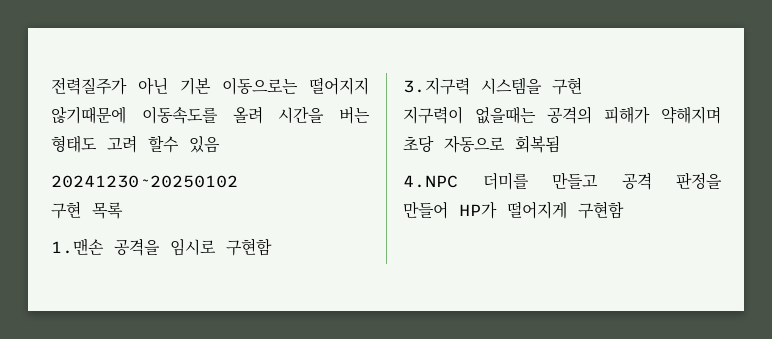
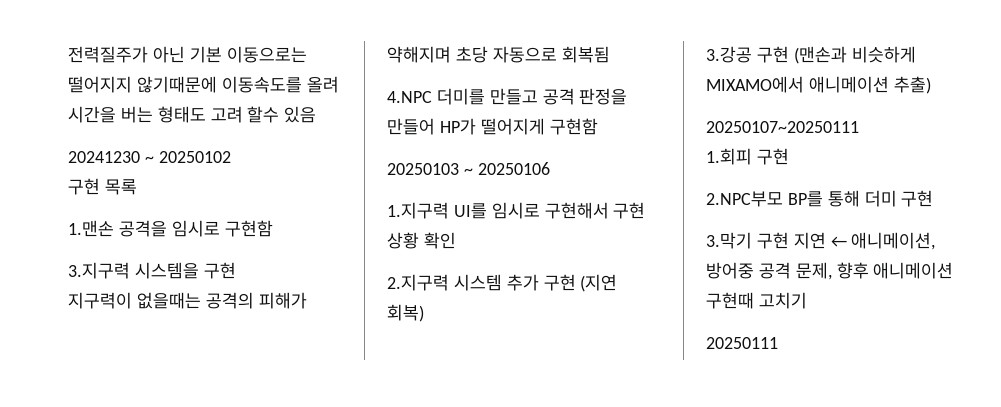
- 20241230~20250102
+ 20241230 ~ 20250102
+ 20250103 ~ 20250106
+ 1.지구력 UI를 임시로 구현해서 구현 상황 확인
+ 2.지구력 시스템 추가 구현 (지연 회복)
+ 3.강공 구현 (맨손과 비슷하게 MIXAMO에서 애니메이션 추출)
+ 20250107~20250111
+ 1.회피 구현
+ 2.NPC부모 BP를 통해 더미 구현
+ 3.막기 구현 지연 ← 애니메이션, 방어중 공격 문제, 향후 애니메이션 구현때 고치기
+ 20250111

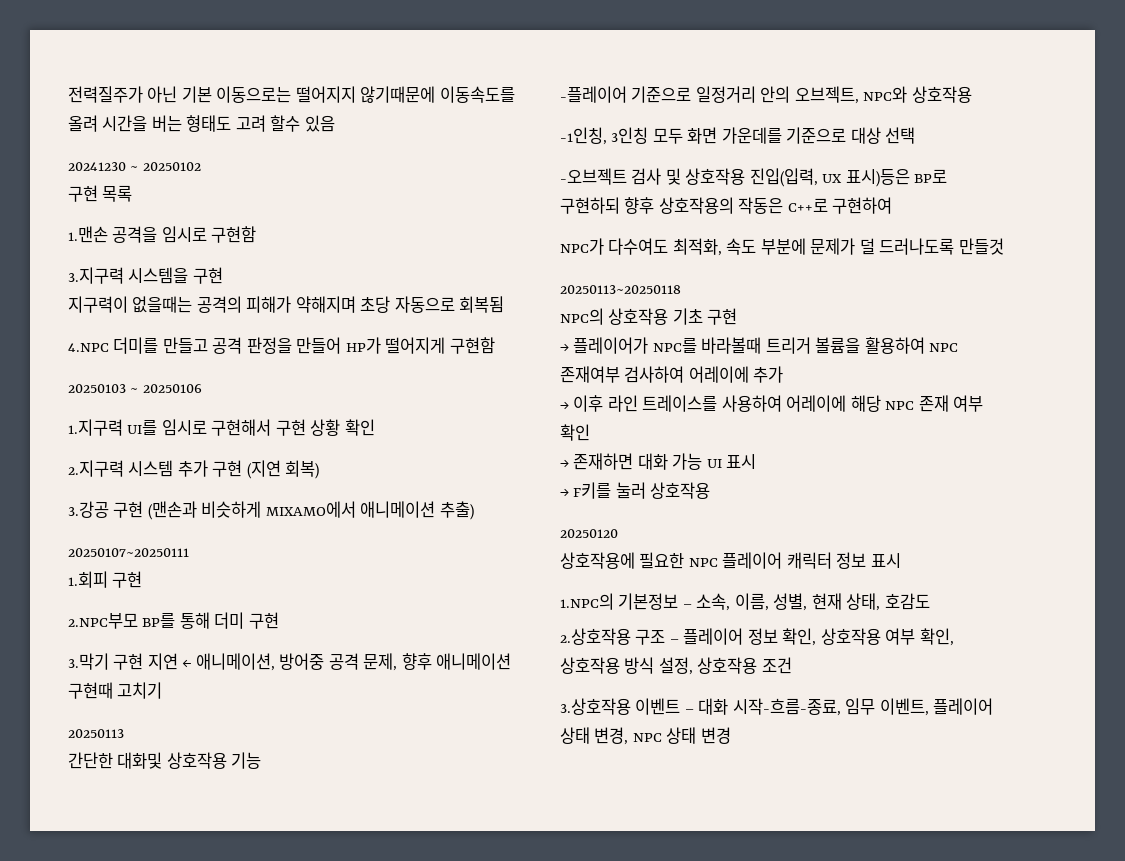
- 20250111
+ 20250113
+ 간단한 대화및 상호작용 기능
+ -플레이어 기준으로 일정거리 안의 오브젝트, NPC와 상호작용
+ -1인칭, 3인칭 모두 화면 가운데를 기준으로 대상 선택
+ -오브젝트 검사 및 상호작용 진입(입력, UX 표시)등은 BP로 구현하되 향후 상호작용의 작동은 C++로 구현하여
+ NPC가 다수여도 최적화, 속도 부분에 문제가 덜 드러나도록 만들것
+ 20250113~20250118
+ NPC의 상호작용 기초 구현
+ → 플레이어가 NPC를 바라볼때 트리거 볼륨을 활용하여 NPC 존재여부 검사하여 어레이에 추가
+ → 이후 라인 트레이스를 사용하여 어레이에 해당 NPC 존재 여부 확인
+ → 존재하면 대화 가능 UI 표시
+ → F키를 눌러 상호작용
+ 20250120
+ 상호작용에 필요한 NPC 플레이어 캐릭터 정보 표시
+ 1.NPC의 기본정보 – 소속, 이름, 성별, 현재 상태, 호감도
+ 2.상호작용 구조 – 플레이어 정보 확인, 상호작용 여부 확인, 상호작용 방식 설정, 상호작용 조건
+ 3.상호작용 이벤트 – 대화 시작-흐름-종료, 임무 이벤트, 플레이어 상태 변경, NPC 상태 변경

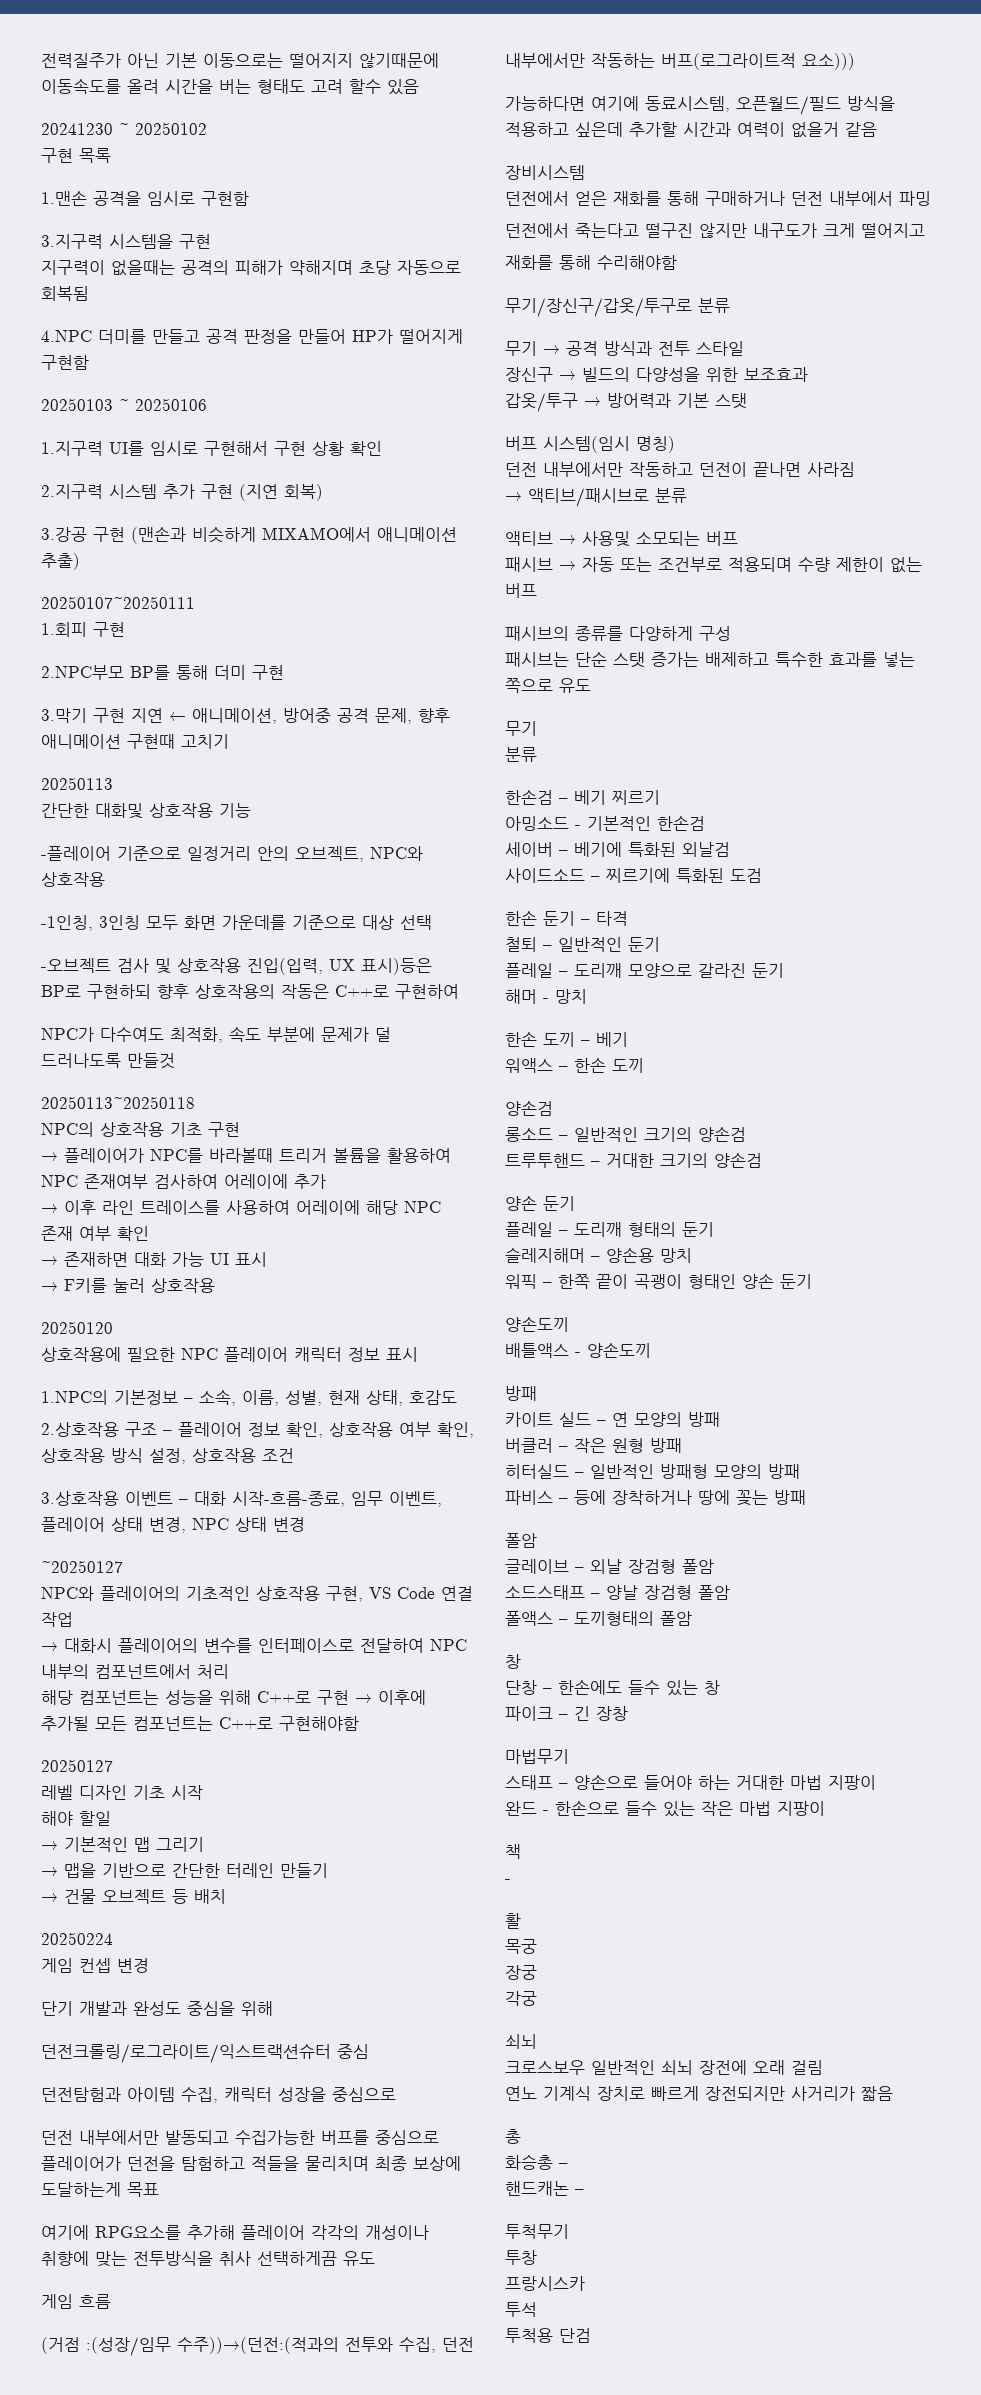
+ ~20250127
+ NPC와 플레이어의 기초적인 상호작용 구현, VS Code 연결 작업
+ → 대화시 플레이어의 변수를 인터페이스로 전달하여 NPC 내부의 컴포넌트에서 처리
+ 해당 컴포넌트는 성능을 위해 C++로 구현 → 이후에 추가될 모든 컴포넌트는 C++로 구현해야함
+ 20250127
+ 레벨 디자인 기초 시작
+ 해야 할일
+ → 기본적인 맵 그리기
+ → 맵을 기반으로 간단한 터레인 만들기
+ → 건물 오브젝트 등 배치
+ 20250224
+ 게임 컨셉 변경
+ 단기 개발과 완성도 중심을 위해
+ 던전크롤링/로그라이트/익스트랙션슈터 중심
+ 던전탐험과 아이템 수집, 캐릭터 성장을 중심으로
+ 던전 내부에서만 발동되고 수집가능한 버프를 중심으로 플레이어가 던전을 탐험하고 적들을 물리치며 최종 보상에 도달하는게 목표
+ 여기에 RPG요소를 추가해 플레이어 각각의 개성이나 취향에 맞는 전투방식을 취사 선택하게끔 유도
+ 게임 흐름
+ (거점 :(성장/임무 수주))→(던전:(적과의 전투와 수집, 던전 내부에서만 작동하는 버프(로그라이트적 요소)))
+ 가능하다면 여기에 동료시스템, 오픈월드/필드 방식을 적용하고 싶은데 추가할 시간과 여력이 없을거 같음
+ 장비시스템
+ 던전에서 얻은 재화를 통해 구매하거나 던전 내부에서 파밍
+ 던전에서 죽는다고 떨구진 않지만 내구도가 크게 떨어지고
+ 재화를 통해 수리해야함
+ 무기/장신구/갑옷/투구로 분류
+ 무기 → 공격 방식과 전투 스타일
+ 장신구 → 빌드의 다양성을 위한 보조효과
+ 갑옷/투구 → 방어력과 기본 스탯
+ 버프 시스템(임시 명칭)
+ 던전 내부에서만 작동하고 던전이 끝나면 사라짐
+ → 액티브/패시브로 분류
+ 액티브 → 사용및 소모되는 버프
+ 패시브 → 자동 또는 조건부로 적용되며 수량 제한이 없는 버프
+ 패시브의 종류를 다양하게 구성
+ 패시브는 단순 스탯 증가는 배제하고 특수한 효과를 넣는 쪽으로 유도
+ 무기
+ 분류
+ 한손검 – 베기 찌르기
+ 아밍소드 - 기본적인 한손검
+ 세이버 – 베기에 특화된 외날검
+ 사이드소드 – 찌르기에 특화된 도검
+ 한손 둔기 – 타격
+ 철퇴 – 일반적인 둔기
+ 플레일 – 도리깨 모양으로 갈라진 둔기
+ 해머 - 망치
+ 한손 도끼 – 베기
+ 워액스 – 한손 도끼
+ 양손검
+ 롱소드 – 일반적인 크기의 양손검
+ 트루투핸드 – 거대한 크기의 양손검
+ 양손 둔기
+ 플레일 – 도리깨 형태의 둔기
+ 슬레지해머 – 양손용 망치
+ 워픽 – 한쪽 끝이 곡괭이 형태인 양손 둔기
+ 양손도끼
+ 배틀액스 - 양손도끼
+ 방패
+ 카이트 실드 – 연 모양의 방패
+ 버클러 – 작은 원형 방패
+ 히터실드 – 일반적인 방패형 모양의 방패
+ 파비스 – 등에 장착하거나 땅에 꽂는 방패
+ 폴암
+ 글레이브 – 외날 장검형 폴암
+ 소드스태프 – 양날 장검형 폴암
+ 폴액스 – 도끼형태의 폴암
+ 창
+ 단창 – 한손에도 들수 있는 창
+ 파이크 – 긴 장창
+ 마법무기
+ 스태프 – 양손으로 들어야 하는 거대한 마법 지팡이
+ 완드 - 한손으로 들수 있는 작은 마법 지팡이
+ 책
+ -
+ 활
+ 목궁
+ 장궁
+ 각궁
+ 쇠뇌
+ 크로스보우 일반적인 쇠뇌 장전에 오래 걸림
+ 연노 기계식 장치로 빠르게 장전되지만 사거리가 짧음
+ 총
+ 화승총 –
+ 핸드캐논 –
+ 투척무기
+ 투창
+ 프랑시스카
+ 투석
+ 투척용 단검

